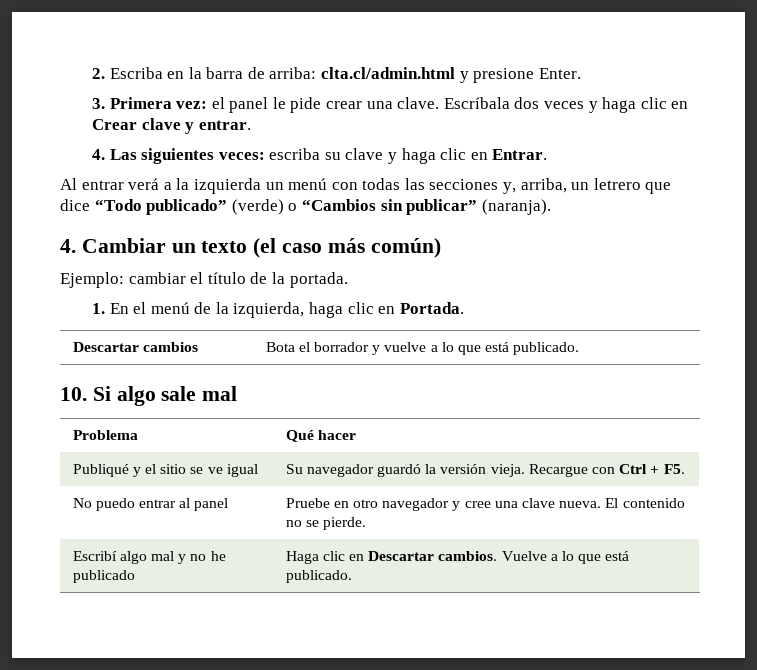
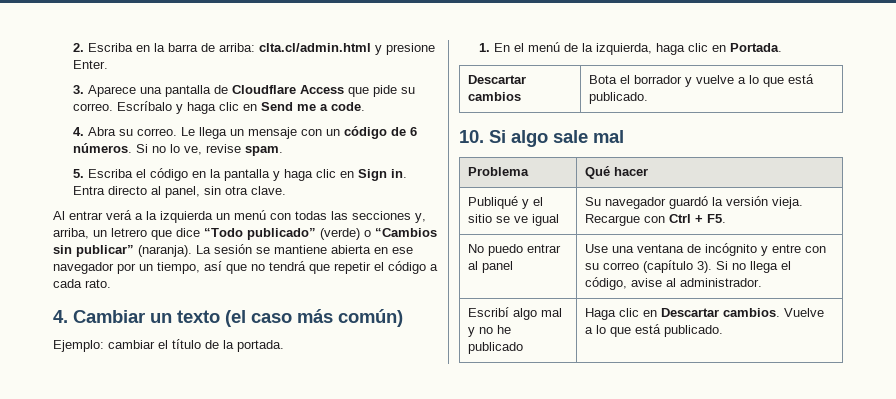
- 3. Primera vez: el panel le pide crear una clave. Escríbala dos veces y haga clic en Crear clave y entrar.
- 4. Las siguientes veces: escriba su clave y haga clic en Entrar.
+ 3. Aparece una pantalla de Cloudflare Access que pide su correo. Escríbalo y haga clic en Send me a code.
+ 4. Abra su correo. Le llega un mensaje con un código de 6 números. Si no lo ve, revise spam.
+ 5. Escriba el código en la pantalla y haga clic en Sign in. Entra directo al panel, sin otra clave.
+ La sesión se mantiene abierta en ese navegador por un tiempo, así que no tendrá que repetir el código a cada rato.
- No puedo entrar al panel | Pruebe en otro navegador y cree una clave nueva. El contenido no se pierde.
+ No puedo entrar al panel | Use una ventana de incógnito y entre con su correo (capítulo 3). Si no llega el código, avise al administrador.

